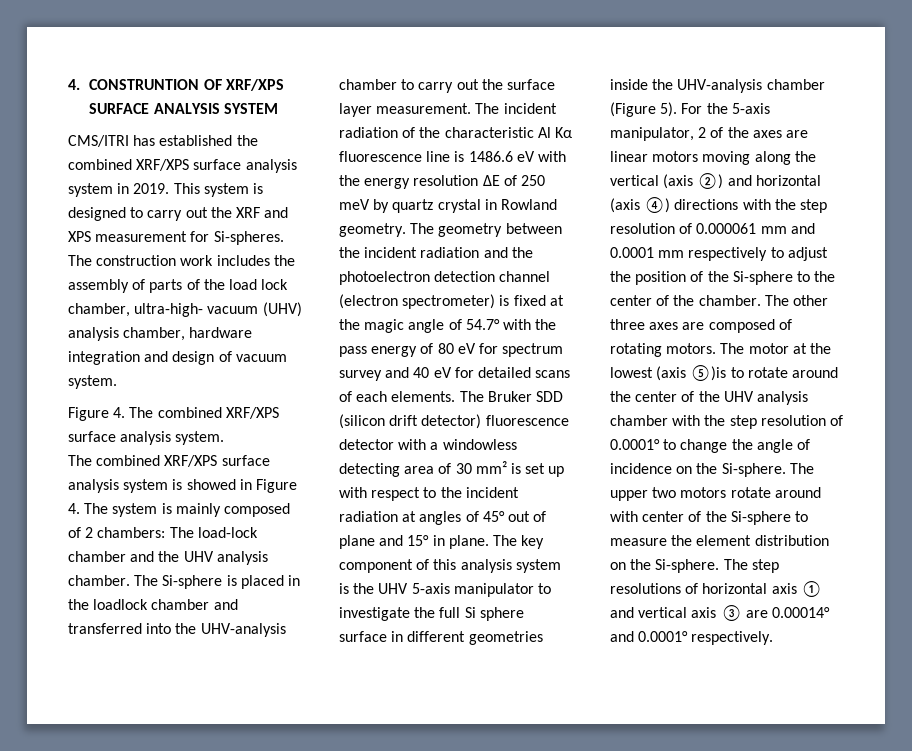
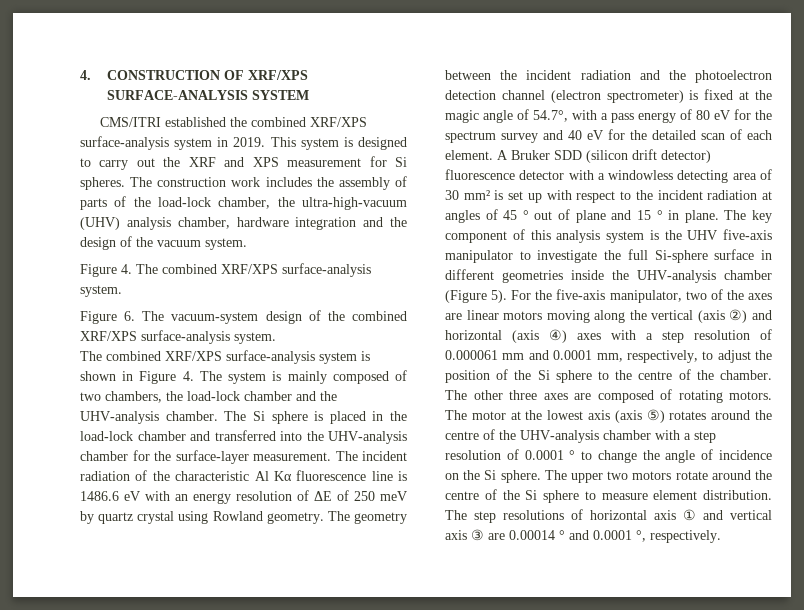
- 4. CONSTRUNTION OF XRF/XPS SURFACE ANALYSIS SYSTEM
+ 4. CONSTRUCTION OF XRF/XPS SURFACE-ANALYSIS SYSTEM
- CMS/ITRI has established the combined XRF/XPS surface analysis system in 2019.
+ CMS/ITRI established the combined XRF/XPS surface-analysis system in 2019.
- This system is designed to carry out the XRF and XPS measurement for Si-spheres.
+ This system is designed to carry out the XRF and XPS measurement for Si spheres.
- The construction work includes the assembly of parts of the load lock chamber, ultra-high- vacuum (UHV) analysis chamber, hardware integration and design of vacuum system.
+ The construction work includes the assembly of parts of the load-lock chamber, the ultra-high-vacuum (UHV) analysis chamber, hardware integration and the design of the vacuum system.
- Figure 4. The combined XRF/XPS surface analysis system.
+ Figure 4. The combined XRF/XPS surface-analysis system.
+ Figure 6. The vacuum-system design of the combined XRF/XPS surface-analysis system.
- The combined XRF/XPS surface analysis system is showed in Figure 4. The system is mainly composed of 2 chambers: The load-lock chamber and the UHV analysis chamber. The Si-sphere is placed in the loadlock chamber and transferred into the UHV-analysis chamber to carry out the surface layer measurement.
+ The combined XRF/XPS surface-analysis system is shown in Figure 4. The system is mainly composed of two chambers, the load-lock chamber and the UHV-analysis chamber. The Si sphere is placed in the load-lock chamber and transferred into the UHV-analysis chamber for the surface-layer measurement.
- The incident radiation of the characteristic Al Kα fluorescence line is 1486.6 eV with the energy resolution ΔE of 250 meV by quartz crystal in Rowland geometry.
+ The incident radiation of the characteristic Al Kα fluorescence line is 1486.6 eV with an energy resolution of ΔE of 250 meV by quartz crystal using Rowland geometry.
- The geometry between the incident radiation and the photoelectron detection channel (electron spectrometer) is fixed at the magic angle of 54.7° with the pass energy of 80 eV for spectrum survey and 40 eV for detailed scans of each elements. The Bruker SDD (silicon drift detector) fluorescence detector with a windowless detecting area of 30 mm² is set up with respect to the incident radiation at angles of 45° out of plane and 15° in plane.
+ The geometry between the incident radiation and the photoelectron detection channel (electron spectrometer) is fixed at the magic angle of 54.7°, with a pass energy of 80 eV for the spectrum survey and 40 eV for the detailed scan of each element. A Bruker SDD (silicon drift detector) fluorescence detector with a windowless detecting area of 30 mm² is set up with respect to the incident radiation at angles of 45 ° out of plane and 15 ° in plane.
- The key component of this analysis system is the UHV 5-axis manipulator to investigate the full Si sphere surface in different geometries inside the UHV-analysis chamber (Figure 5).
+ The key component of this analysis system is the UHV five-axis manipulator to investigate the full Si-sphere surface in different geometries inside the UHV-analysis chamber (Figure 5).
- For the 5-axis manipulator, 2 of the axes are linear motors moving along the vertical (axis ②) and horizontal (axis ④) directions with the step resolution of 0.000061 mm and 0.0001 mm respectively to adjust the position of the Si-sphere to the center of the chamber.
+ For the five-axis manipulator, two of the axes are linear motors moving along the vertical (axis ②) and horizontal (axis ④) axes with a step resolution of 0.000061 mm and 0.0001 mm, respectively, to adjust the position of the Si sphere to the centre of the chamber.
- The motor at the lowest (axis ⑤)is to rotate around the center of the UHV analysis chamber with the step resolution of 0.0001° to change the angle of incidence on the Si-sphere.
+ The motor at the lowest axis (axis ⑤) rotates around the centre of the UHV-analysis chamber with a step resolution of 0.0001 ° to change the angle of incidence on the Si sphere.
- The upper two motors rotate around with center of the Si-sphere to measure the element distribution on the Si-sphere.
+ The upper two motors rotate around the centre of the Si sphere to measure element distribution.
- The step resolutions of horizontal axis ① and vertical axis ③ are 0.00014° and 0.0001° respectively.
+ The step resolutions of horizontal axis ① and vertical axis ③ are 0.00014 ° and 0.0001 °, respectively.

